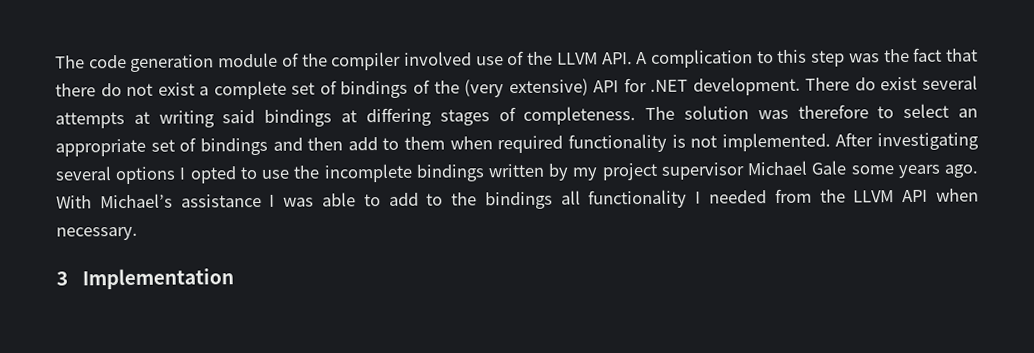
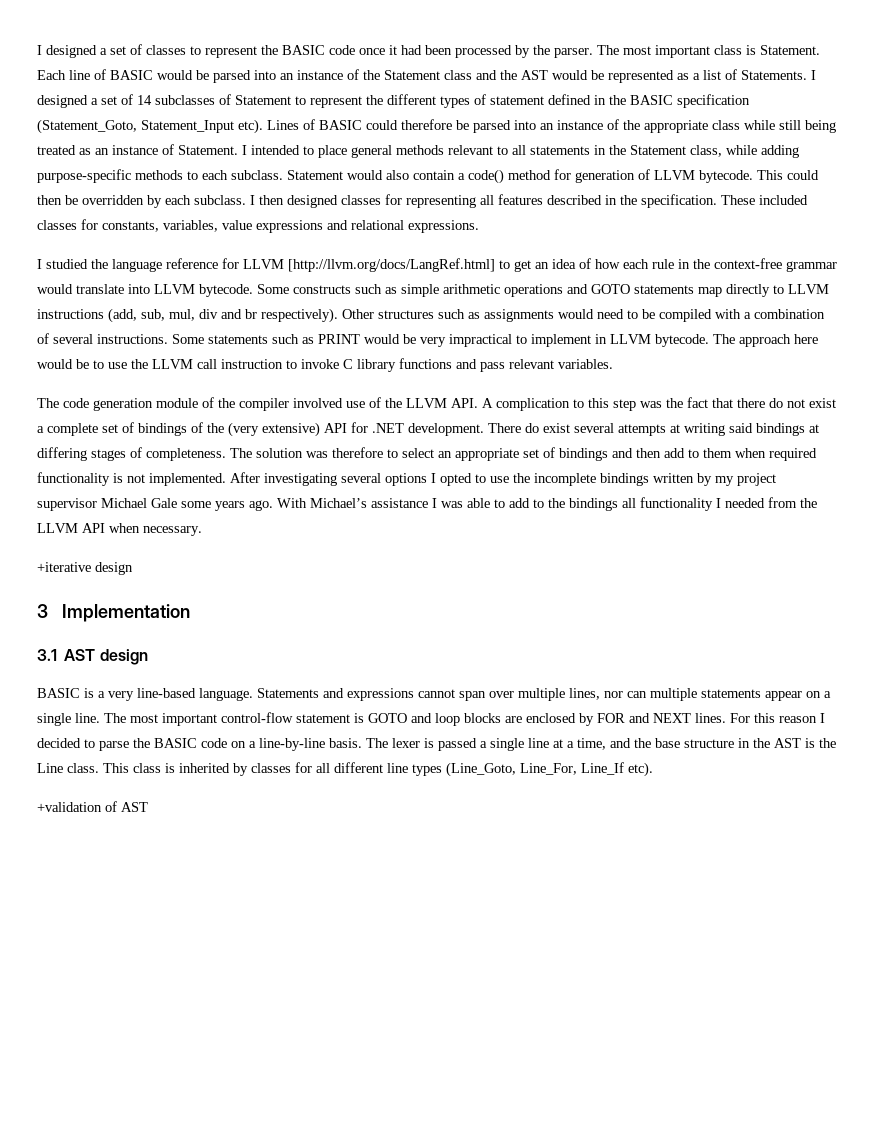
+ I designed a set of classes to represent the BASIC code once it had been processed by the parser. The most important class is Statement. Each line of BASIC would be parsed into an instance of the Statement class and the AST would be represented as a list of Statements. I designed a set of 14 subclasses of Statement to represent the different types of statement defined in the BASIC specification (Statement_Goto, Statement_Input etc). Lines of BASIC could therefore be parsed into an instance of the appropriate class while still being treated as an instance of Statement. I intended to place general methods relevant to all statements in the Statement class, while adding purpose-specific methods to each subclass. Statement would also contain a code() method for generation of LLVM bytecode. This could then be overridden by each subclass. I then designed classes for representing all features described in the specification. These included classes for constants, variables, value expressions and relational expressions.
+ I studied the language reference for LLVM [http://llvm.org/docs/LangRef.html] to get an idea of how each rule in the context-free grammar would translate into LLVM bytecode. Some constructs such as simple arithmetic operations and GOTO statements map directly to LLVM instructions (add, sub, mul, div and br respectively). Other structures such as assignments would need to be compiled with a combination of several instructions. Some statements such as PRINT would be very impractical to implement in LLVM bytecode. The approach here would be to use the LLVM call instruction to invoke C library functions and pass relevant variables.
+ +iterative design
+ 3.1 AST design
+ BASIC is a very line-based language. Statements and expressions cannot span over multiple lines, nor can multiple statements appear on a single line. The most important control-flow statement is GOTO and loop blocks are enclosed by FOR and NEXT lines. For this reason I decided to parse the BASIC code on a line-by-line basis. The lexer is passed a single line at a time, and the base structure in the AST is the Line class. This class is inherited by classes for all different line types (Line_Goto, Line_For, Line_If etc).
+ +validation of AST

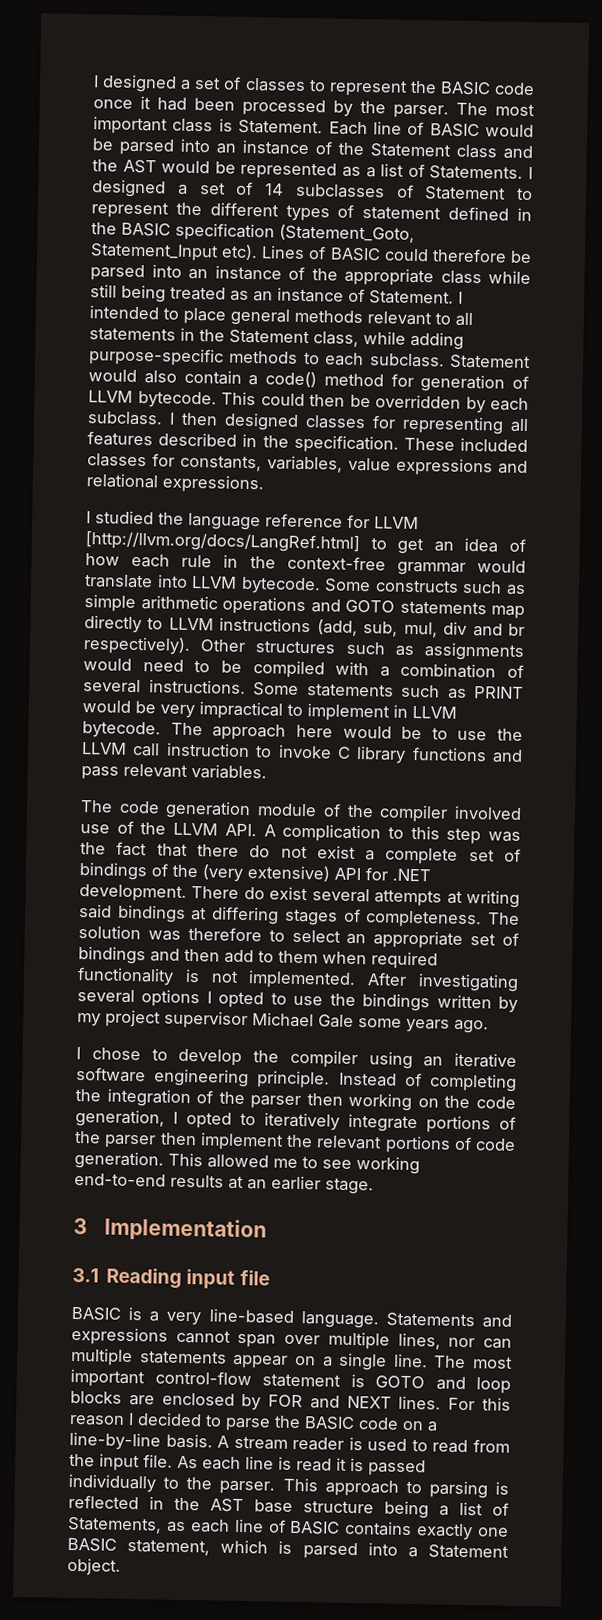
- After investigating several options I opted to use the incomplete bindings written by my project supervisor Michael Gale some years ago. With Michael’s assistance I was able to add to the bindings all functionality I needed from the LLVM API when necessary.
- +iterative design
+ After investigating several options I opted to use the bindings written by my project supervisor Michael Gale some years ago.
+ I chose to develop the compiler using an iterative software engineering principle. Instead of completing the integration of the parser then working on the code generation, I opted to iteratively integrate portions of the parser then implement the relevant portions of code generation. This allowed me to see working end-to-end results at an earlier stage.
- 3.1 AST design
+ 3.1 Reading input file
- The lexer is passed a single line at a time, and the base structure in the AST is the Line class. This class is inherited by classes for all different line types (Line_Goto, Line_For, Line_If etc).
- +validation of AST
+ A stream reader is used to read from the input file. As each line is read it is passed individually to the parser. This approach to parsing is reflected in the AST base structure being a list of Statements, as each line of BASIC contains exactly one BASIC statement, which is parsed into a Statement object.

